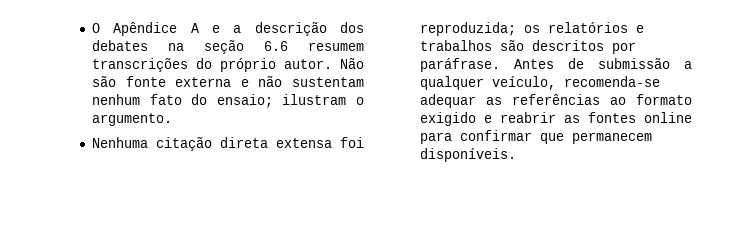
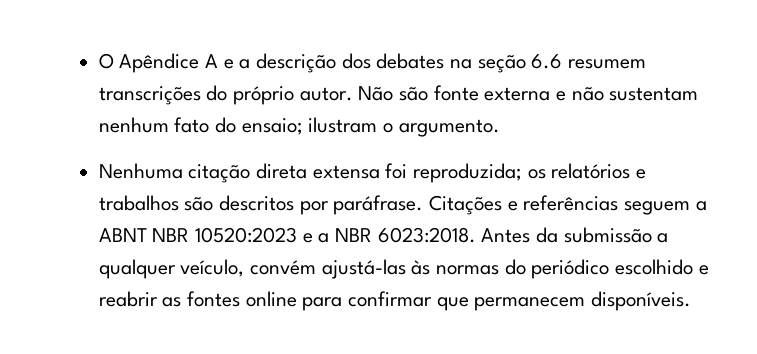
- Antes de submissão a qualquer veículo, recomenda-se adequar as referências ao formato exigido e reabrir as fontes online para confirmar que permanecem disponíveis.
+ Citações e referências seguem a ABNT NBR 10520:2023 e a NBR 6023:2018. Antes da submissão a qualquer veículo, convém ajustá-las às normas do periódico escolhido e reabrir as fontes online para confirmar que permanecem disponíveis.

